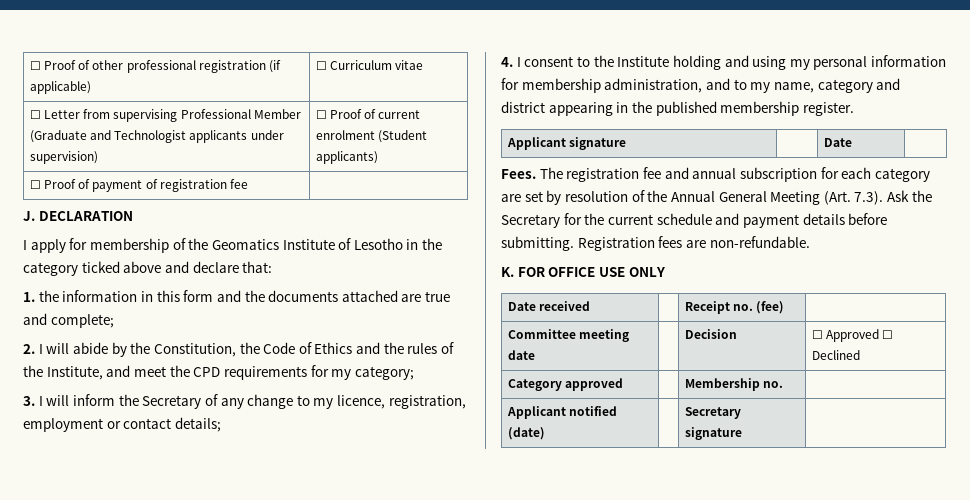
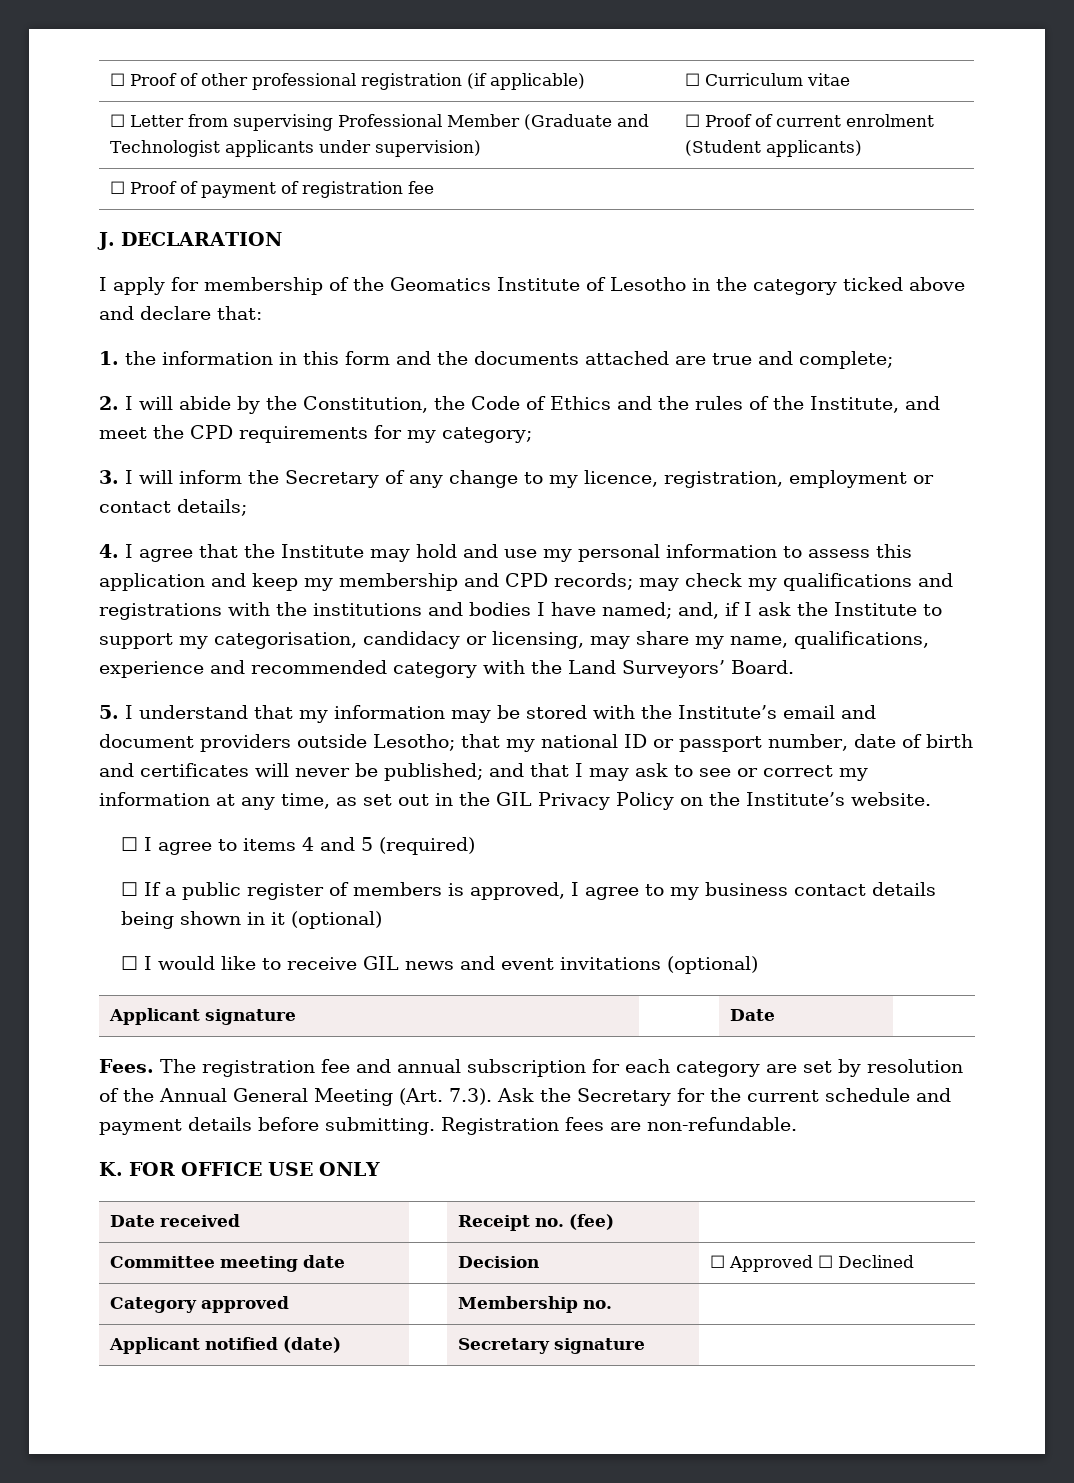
- 4. I consent to the Institute holding and using my personal information for membership administration, and to my name, category and district appearing in the published membership register.
+ 4. I agree that the Institute may hold and use my personal information to assess this application and keep my membership and CPD records; may check my qualifications and registrations with the institutions and bodies I have named; and, if I ask the Institute to support my categorisation, candidacy or licensing, may share my name, qualifications, experience and recommended category with the Land Surveyors’ Board.
+ 5. I understand that my information may be stored with the Institute’s email and document providers outside Lesotho; that my national ID or passport number, date of birth and certificates will never be published; and that I may ask to see or correct my information at any time, as set out in the GIL Privacy Policy on the Institute’s website.
+ ☐ I agree to items 4 and 5 (required)
+ ☐ If a public register of members is approved, I agree to my business contact details being shown in it (optional)
+ ☐ I would like to receive GIL news and event invitations (optional)

